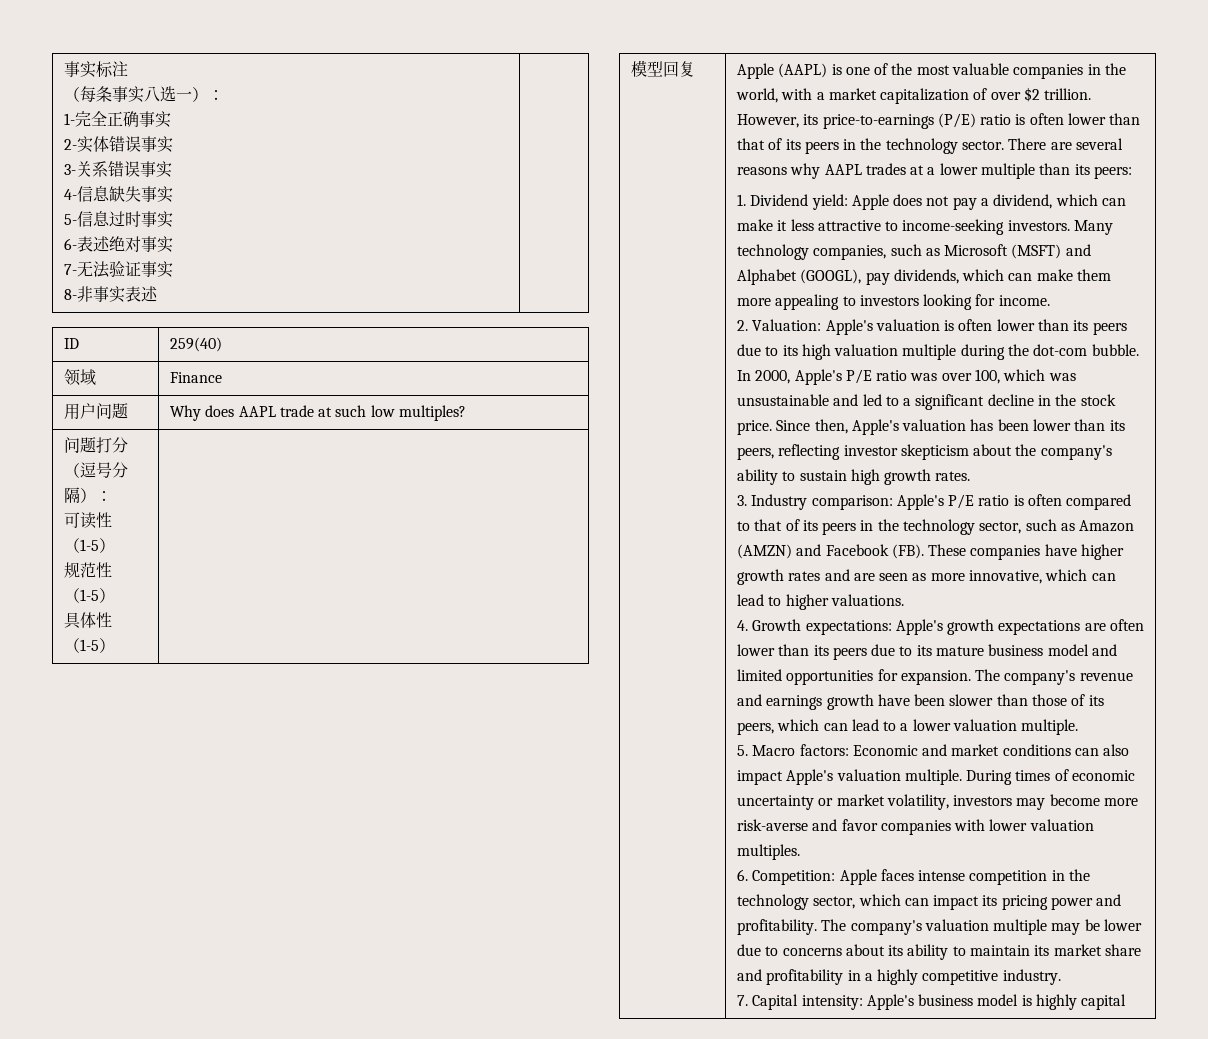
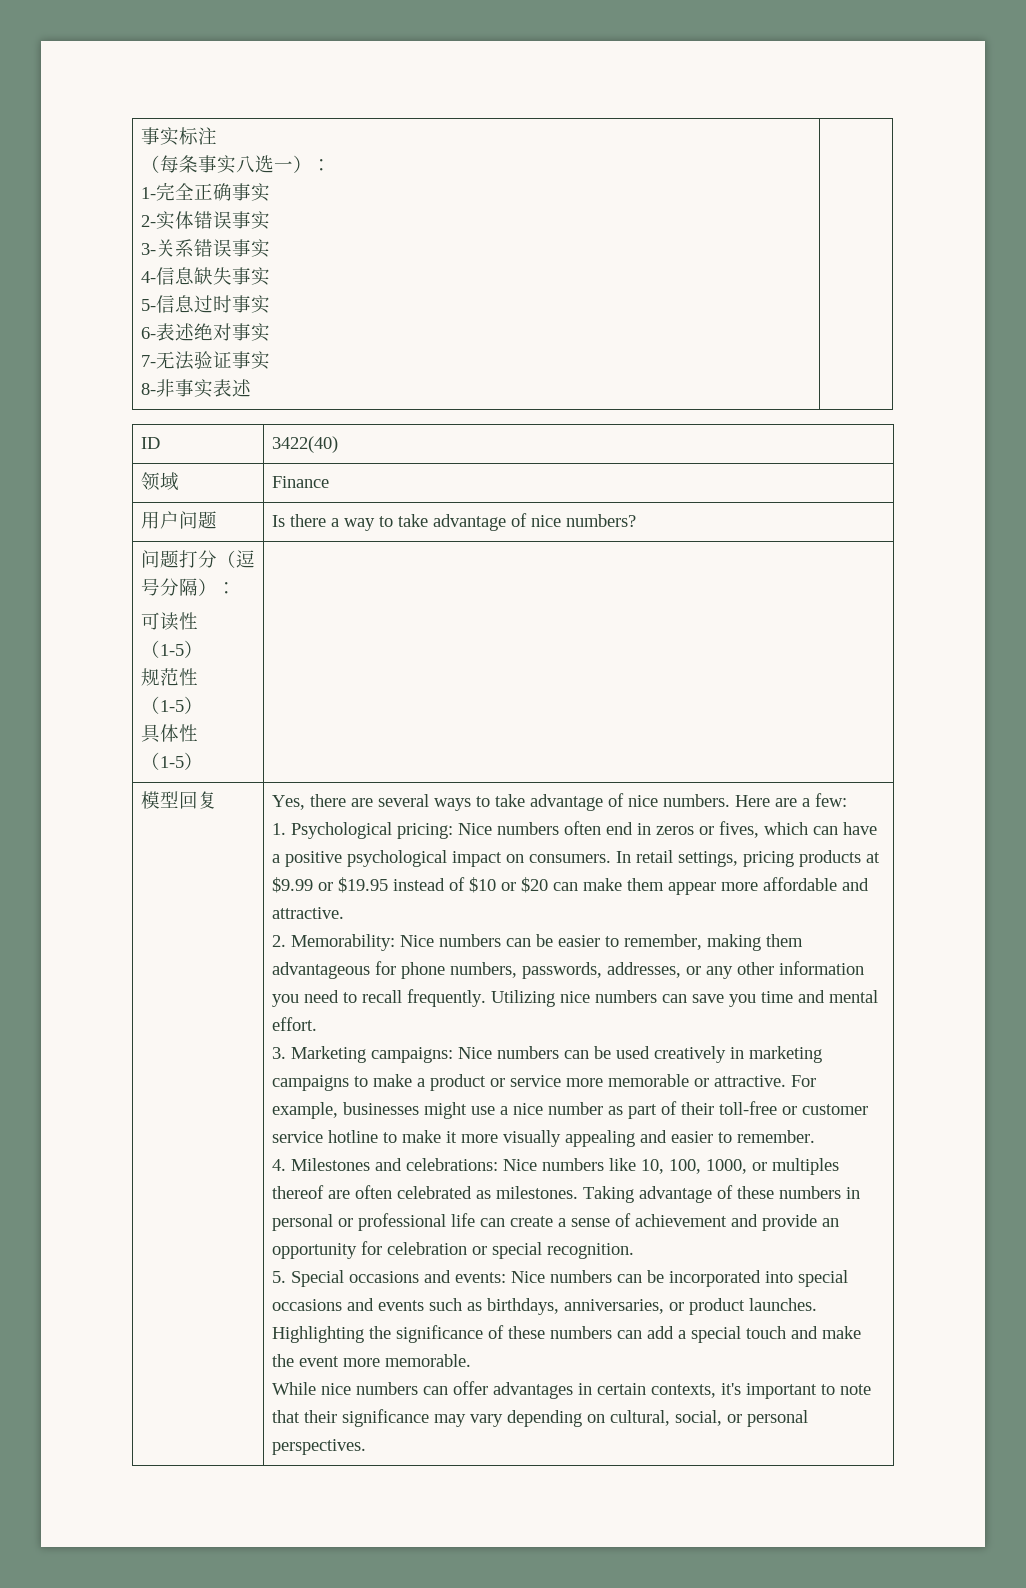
- ID | 259(40)
+ ID | 3422(40)
- 用户问题 | Why does AAPL trade at such low multiples?
+ 用户问题 | Is there a way to take advantage of nice numbers?
- Apple (AAPL) is one of the most valuable companies in the world, with a market capitalization of over $2 trillion. However, its price-to-earnings (P/E) ratio is often lower than that of its peers in the technology sector. There are several reasons why AAPL trades at a lower multiple than its peers:
- 1. Dividend yield: Apple does not pay a dividend, which can make it less attractive to income-seeking investors. Many technology companies, such as Microsoft (MSFT) and Alphabet (GOOGL), pay dividends, which can make them more appealing to investors looking for income.
- 2. Valuation: Apple's valuation is often lower than its peers due to its high valuation multiple during the dot-com bubble. In 2000, Apple's P/E ratio was over 100, which was unsustainable and led to a significant decline in the stock price. Since then, Apple's valuation has been lower than its peers, reflecting investor skepticism about the company's ability to sustain high growth rates.
- 3. Industry comparison: Apple's P/E ratio is often compared to that of its peers in the technology sector, such as Amazon (AMZN) and Facebook (FB). These companies have higher growth rates and are seen as more innovative, which can lead to higher valuations.
- 4. Growth expectations: Apple's growth expectations are often lower than its peers due to its mature business model and limited opportunities for expansion. The company's revenue and earnings growth have been slower than those of its peers, which can lead to a lower valuation multiple.
- 5. Macro factors: Economic and market conditions can also impact Apple's valuation multiple. During times of economic uncertainty or market volatility, investors may become more risk-averse and favor companies with lower valuation multiples.
- 6. Competition: Apple faces intense competition in the technology sector, which can impact its pricing power and profitability. The company's valuation multiple may be lower due to concerns about its ability to maintain its market share and profitability in a highly competitive industry.
- 7. Capital intensity: Apple's business model is highly capital
+ Yes, there are several ways to take advantage of nice numbers. Here are a few:
+ 1. Psychological pricing: Nice numbers often end in zeros or fives, which can have a positive psychological impact on consumers. In retail settings, pricing products at $9.99 or $19.95 instead of $10 or $20 can make them appear more affordable and attractive.
+ 2. Memorability: Nice numbers can be easier to remember, making them advantageous for phone numbers, passwords, addresses, or any other information you need to recall frequently. Utilizing nice numbers can save you time and mental effort.
+ 3. Marketing campaigns: Nice numbers can be used creatively in marketing campaigns to make a product or service more memorable or attractive. For example, businesses might use a nice number as part of their toll-free or customer service hotline to make it more visually appealing and easier to remember.
+ 4. Milestones and celebrations: Nice numbers like 10, 100, 1000, or multiples thereof are often celebrated as milestones. Taking advantage of these numbers in personal or professional life can create a sense of achievement and provide an opportunity for celebration or special recognition.
+ 5. Special occasions and events: Nice numbers can be incorporated into special occasions and events such as birthdays, anniversaries, or product launches. Highlighting the significance of these numbers can add a special touch and make the event more memorable.
+ While nice numbers can offer advantages in certain contexts, it's important to note that their significance may vary depending on cultural, social, or personal perspectives.

